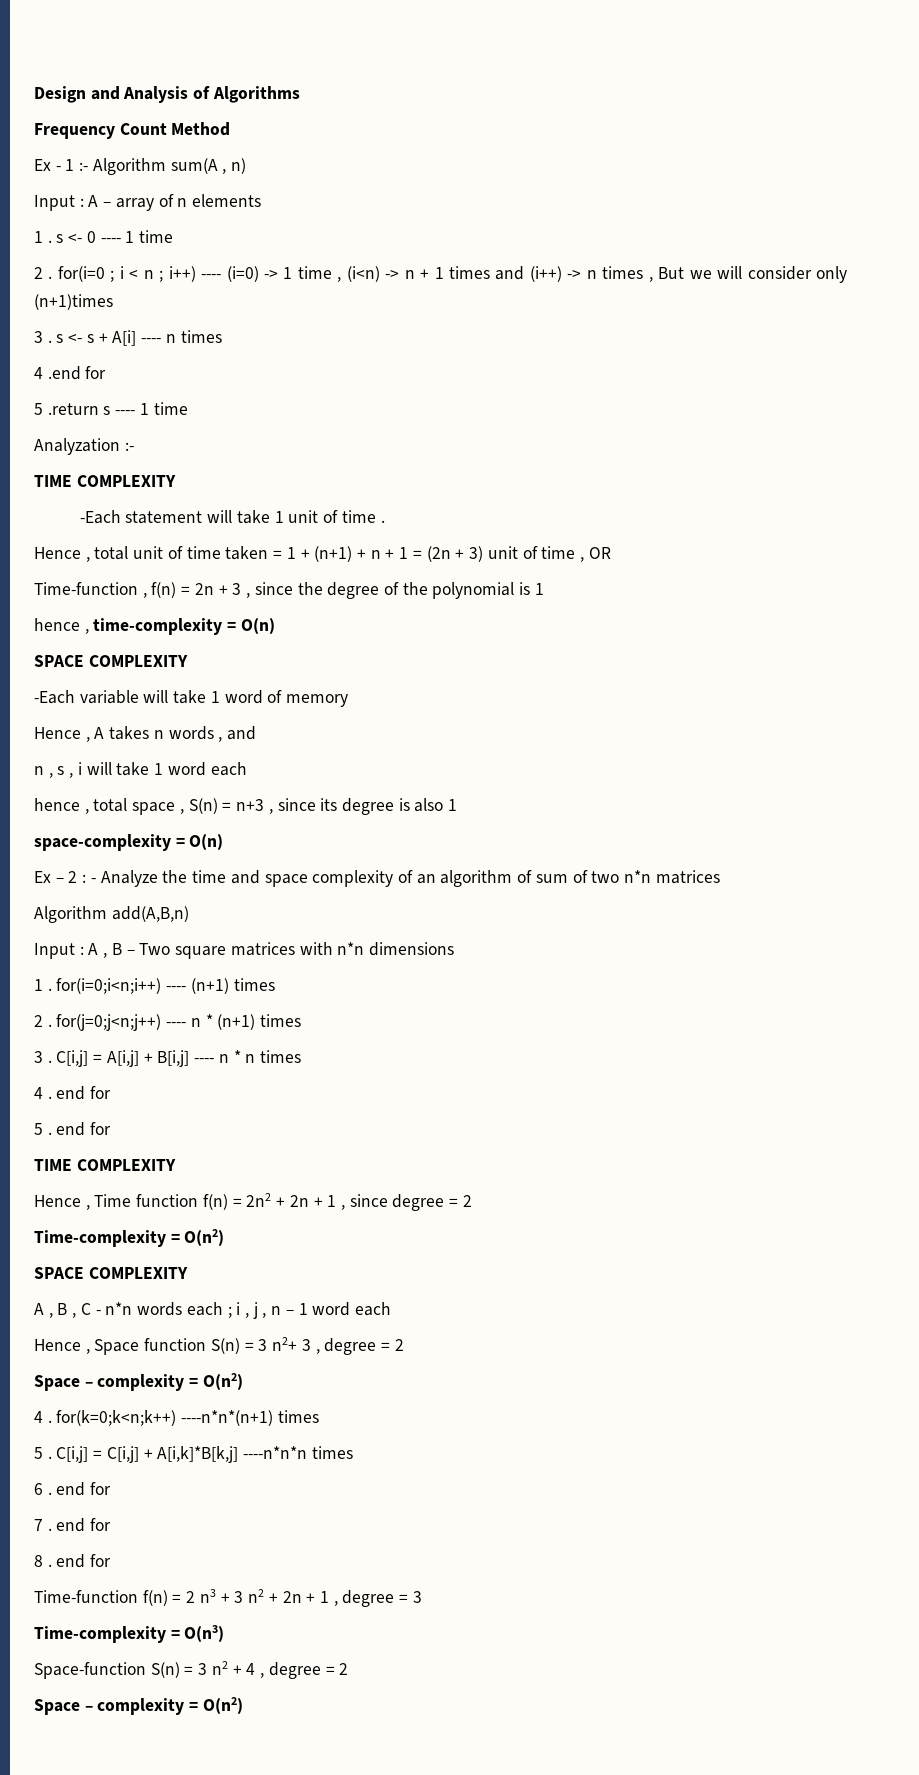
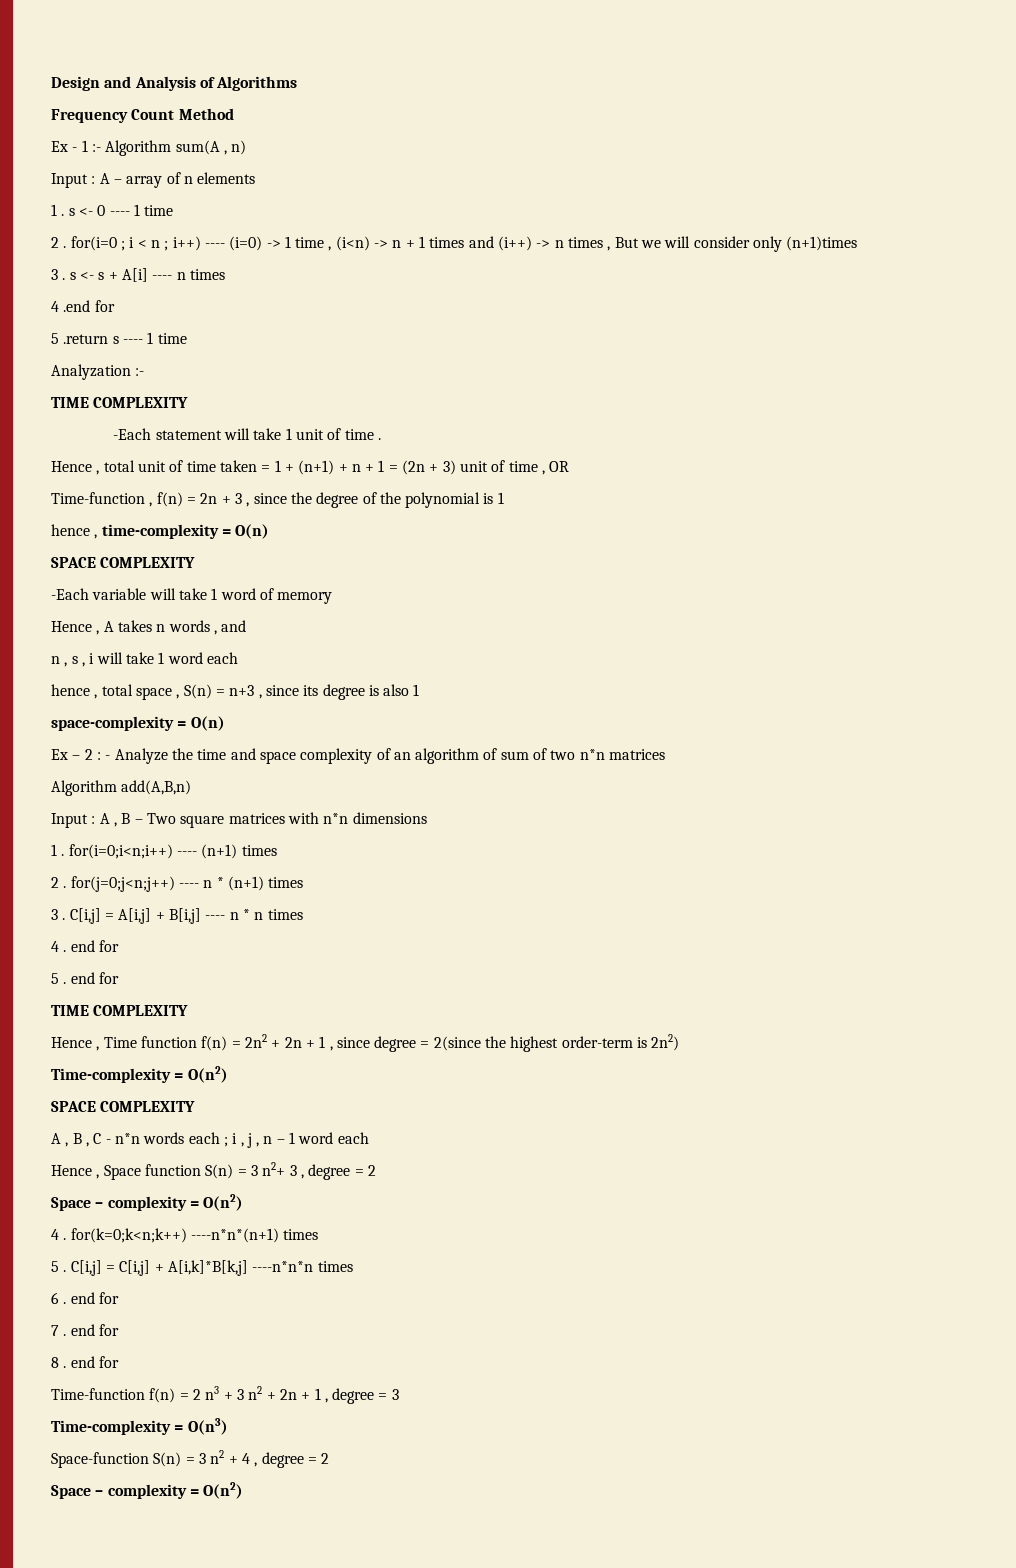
- Hence , Time function f(n) = 2n2 + 2n + 1 , since degree = 2
+ Hence , Time function f(n) = 2n2 + 2n + 1 , since degree = 2(since the highest order-term is 2n2)

